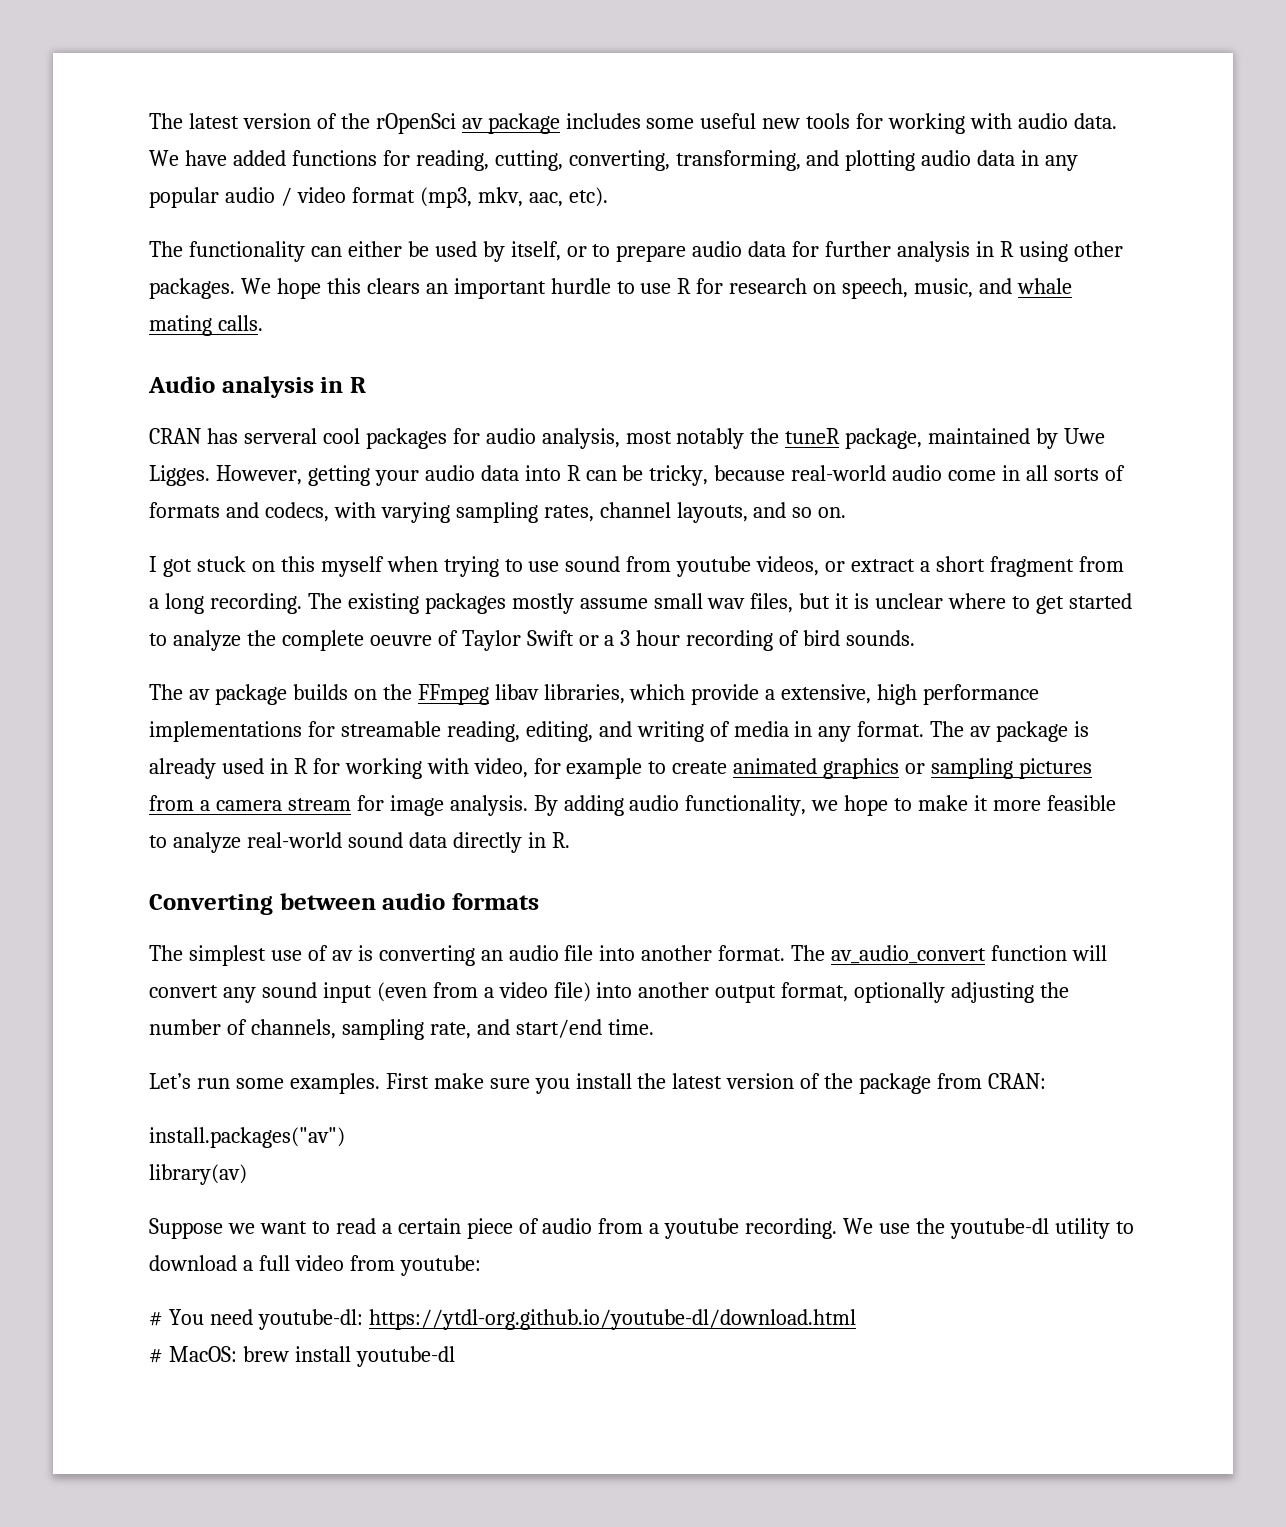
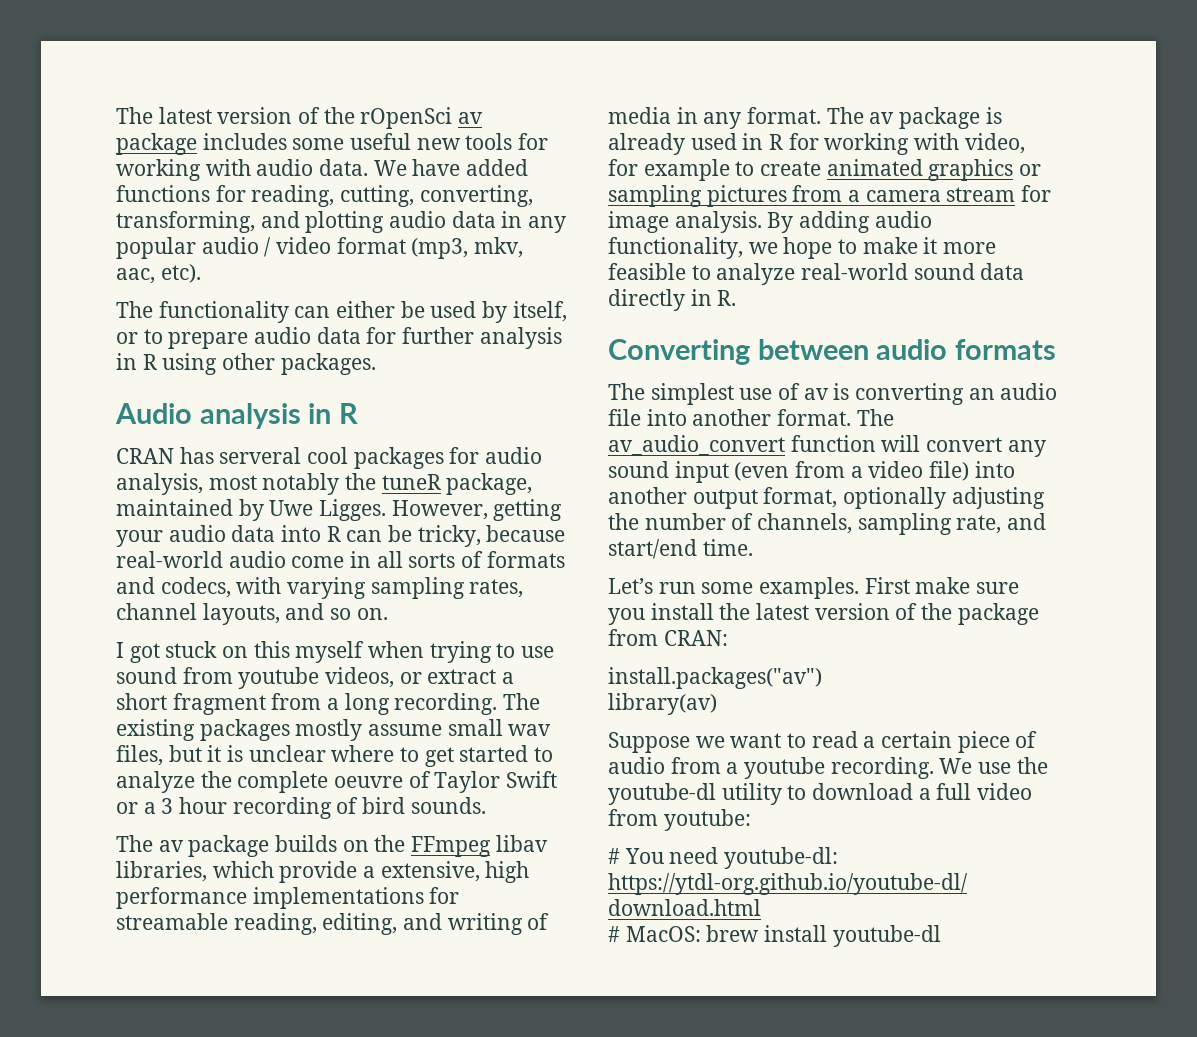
- We hope this clears an important hurdle to use R for research on speech, music, and whale mating calls.

